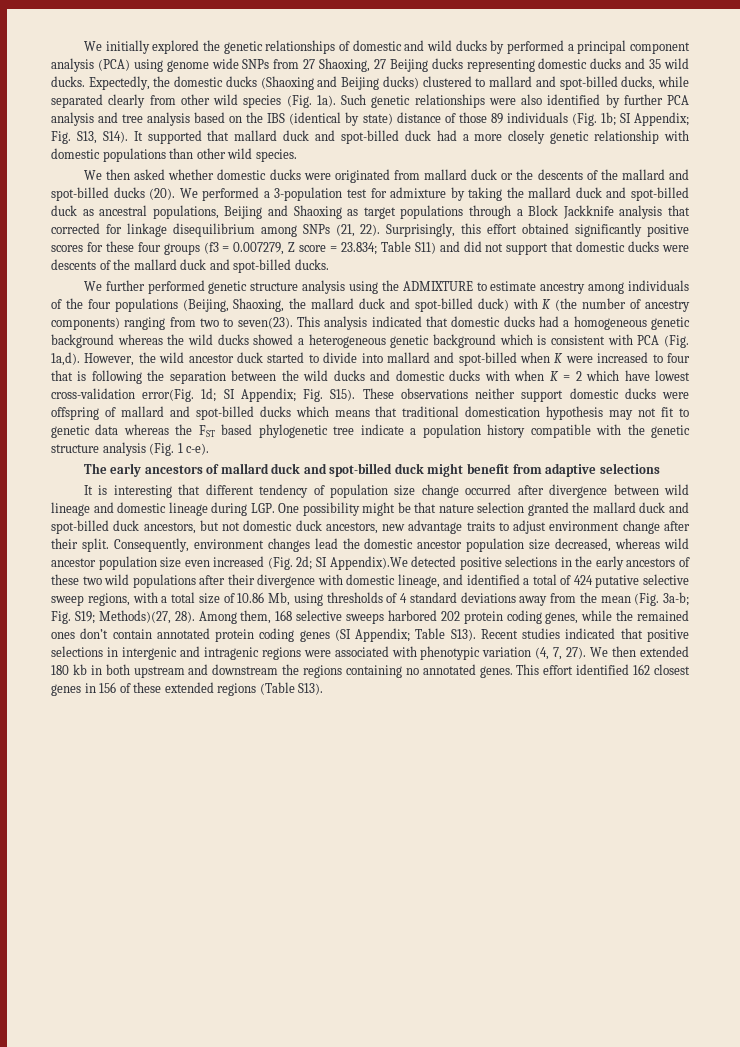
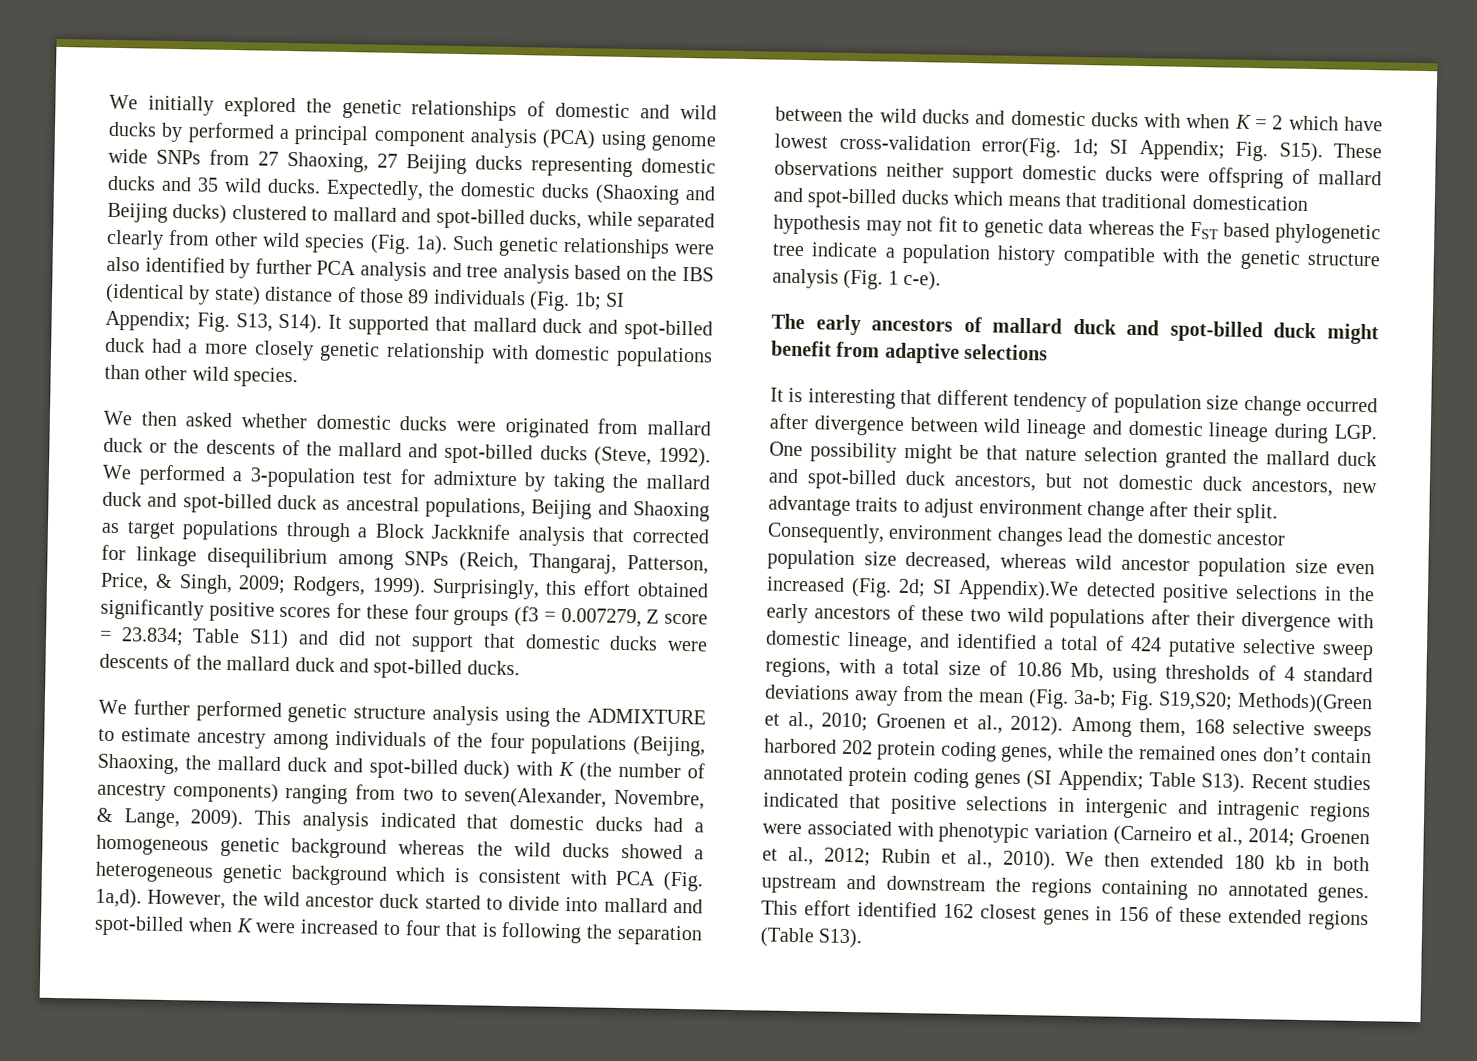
- We then asked whether domestic ducks were originated from mallard duck or the descents of the mallard and spot-billed ducks (20).
+ We then asked whether domestic ducks were originated from mallard duck or the descents of the mallard and spot-billed ducks (Steve, 1992).
- We performed a 3-population test for admixture by taking the mallard duck and spot-billed duck as ancestral populations, Beijing and Shaoxing as target populations through a Block Jackknife analysis that corrected for linkage disequilibrium among SNPs (21, 22).
+ We performed a 3-population test for admixture by taking the mallard duck and spot-billed duck as ancestral populations, Beijing and Shaoxing as target populations through a Block Jackknife analysis that corrected for linkage disequilibrium among SNPs (Reich, Thangaraj, Patterson, Price, & Singh, 2009; Rodgers, 1999).
- We further performed genetic structure analysis using the ADMIXTURE to estimate ancestry among individuals of the four populations (Beijing, Shaoxing, the mallard duck and spot-billed duck) with K (the number of ancestry components) ranging from two to seven(23).
+ We further performed genetic structure analysis using the ADMIXTURE to estimate ancestry among individuals of the four populations (Beijing, Shaoxing, the mallard duck and spot-billed duck) with K (the number of ancestry components) ranging from two to seven(Alexander, Novembre, & Lange, 2009).
- Fig. S19; Methods)(27, 28).
+ Fig. S19,S20; Methods)(Green et al., 2010; Groenen et al., 2012).
- Recent studies indicated that positive selections in intergenic and intragenic regions were associated with phenotypic variation (4, 7, 27).
+ Recent studies indicated that positive selections in intergenic and intragenic regions were associated with phenotypic variation (Carneiro et al., 2014; Groenen et al., 2012; Rubin et al., 2010).

